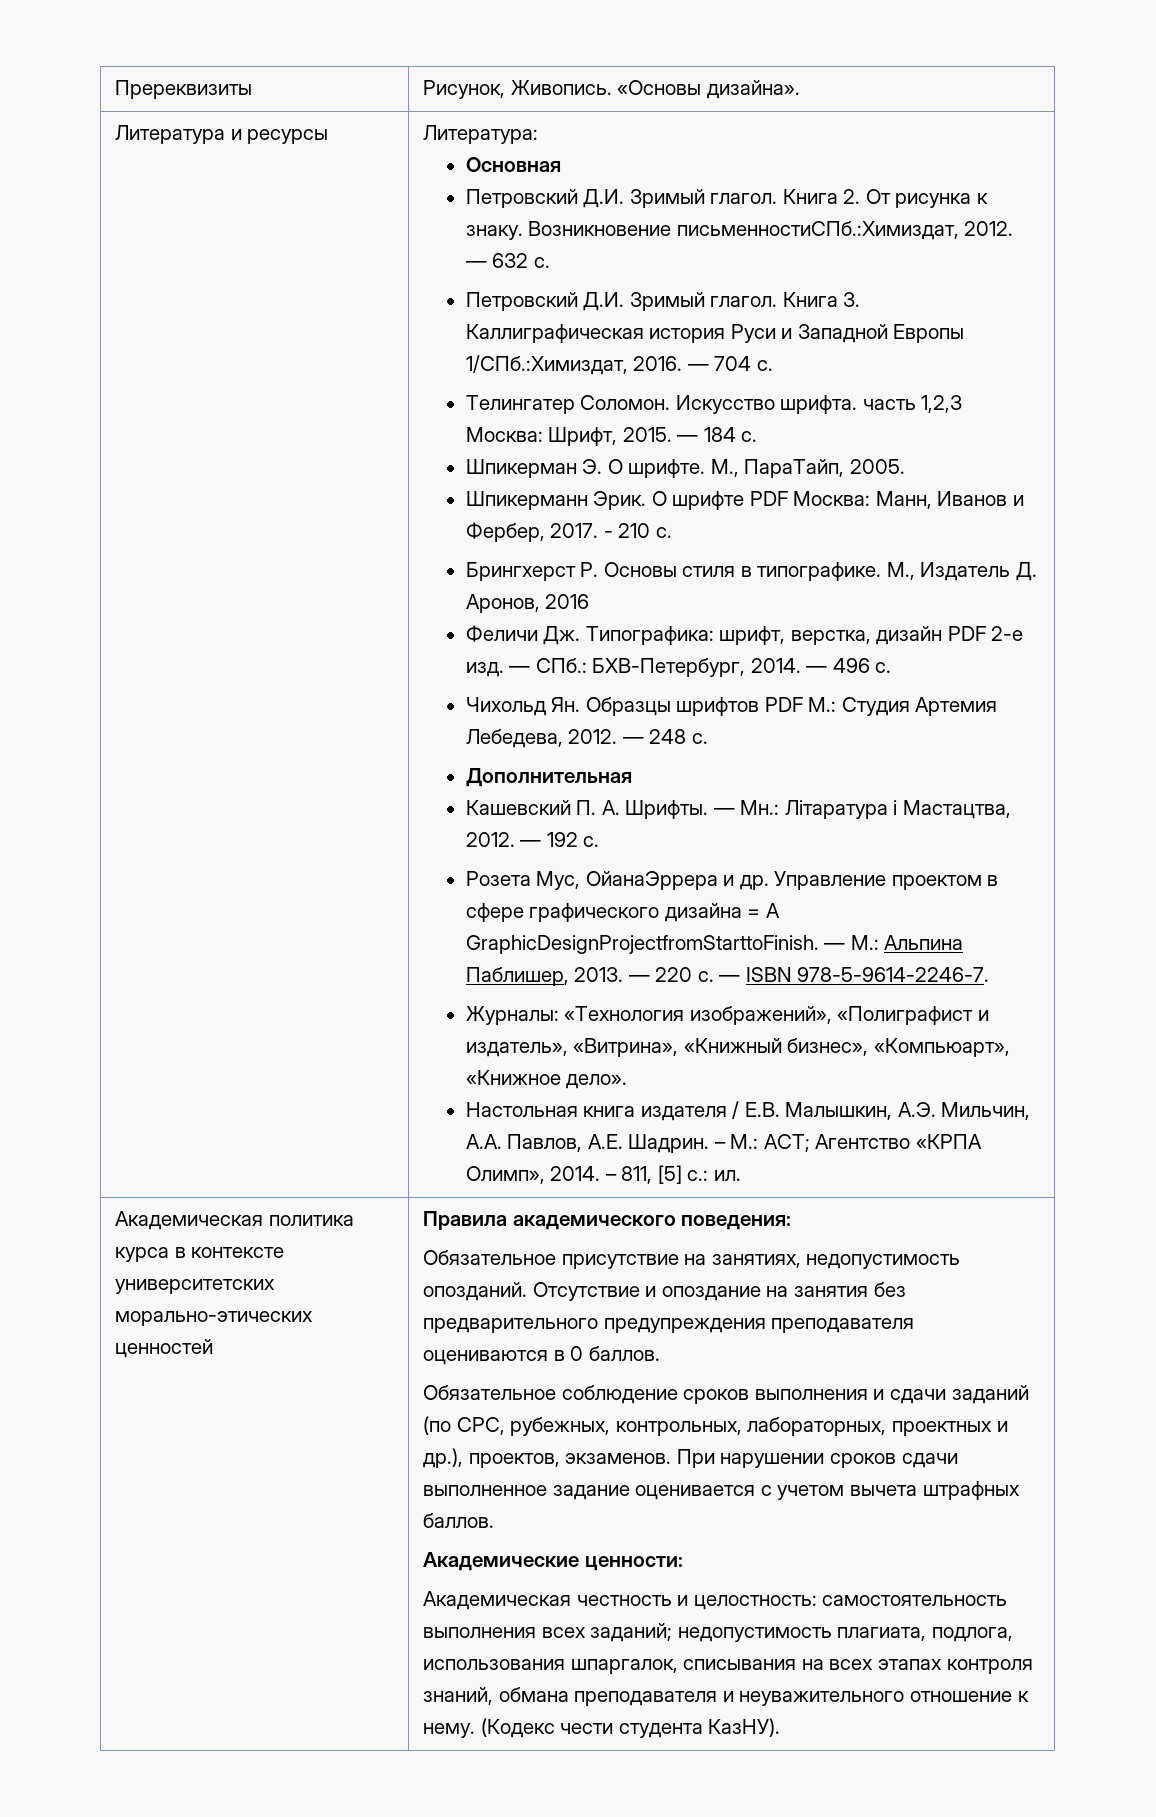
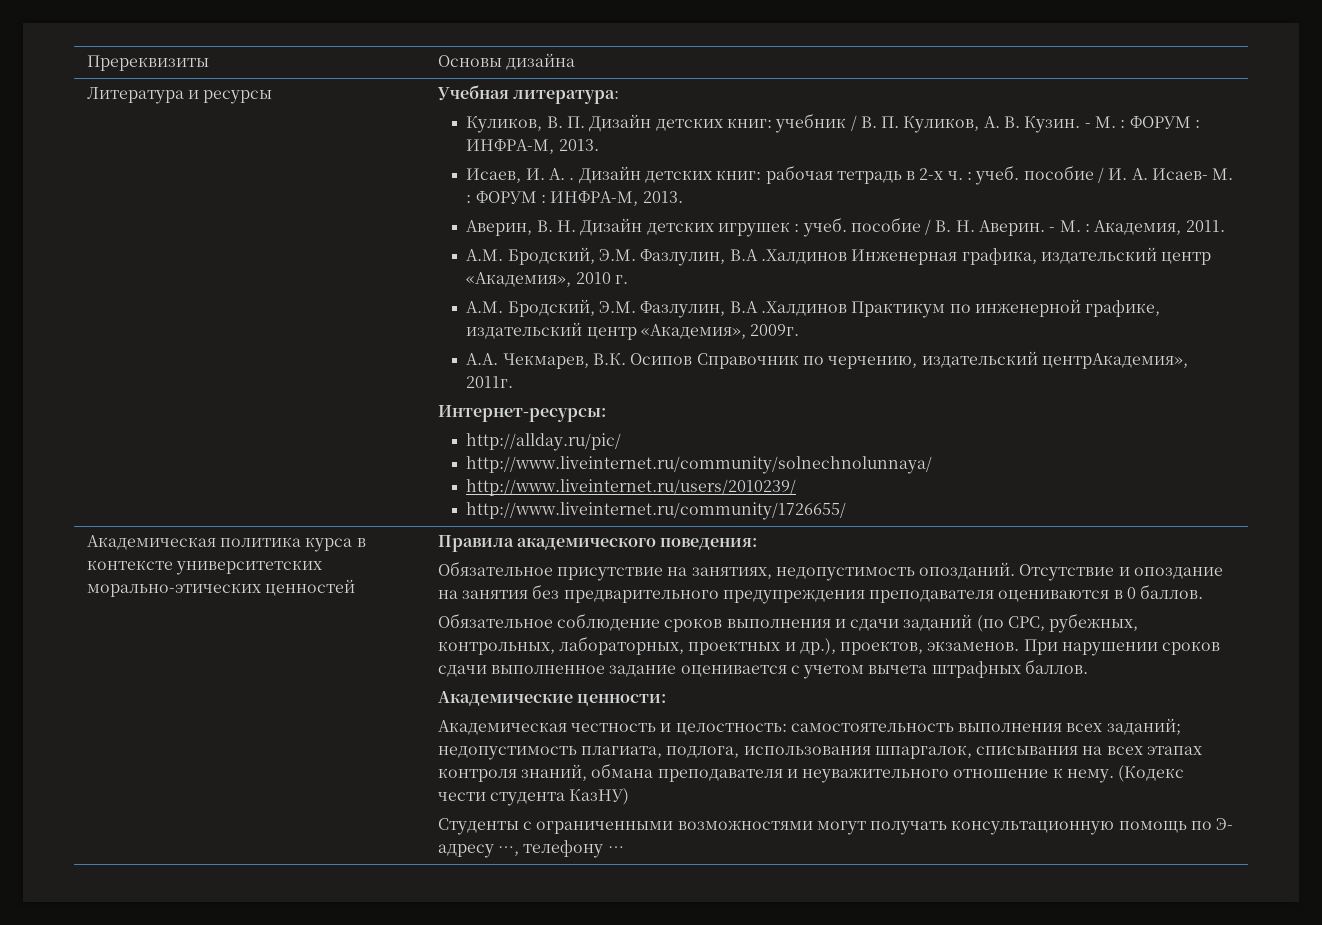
- Пререквизиты | Рисунок, Живопись. «Основы дизайна».
+ Пререквизиты | Основы дизайна
- Литература:
- Основная
- Петровский Д.И. Зримый глагол. Книга 2. От рисунка к знаку. Возникновение письменностиСПб.:Химиздат, 2012. — 632 с.
- Петровский Д.И. Зримый глагол. Книга 3. Каллиграфическая история Руси и Западной Европы 1/СПб.:Химиздат, 2016. — 704 с.
- Телингатер Соломон. Искусство шрифта. часть 1,2,3 Москва: Шрифт, 2015. — 184 с.
- Шпикерман Э. О шрифте. М., ПараТайп, 2005.
- Шпикерманн Эрик. О шрифте PDF Москва: Манн, Иванов и Фербер, 2017. - 210 с.
- Брингхерст Р. Основы стиля в типографике. М., Издатель Д. Аронов, 2016
- Феличи Дж. Типографика: шрифт, верстка, дизайн PDF 2-е изд. — СПб.: БХВ-Петербург, 2014. — 496 c.
- Чихольд Ян. Образцы шрифтов PDF М.: Студия Артемия Лебедева, 2012. — 248 с.
- Дополнительная
- Кашевский П. А. Шрифты. — Мн.: Літаратура і Мастацтва, 2012. — 192 с.
- Розета Мус, ОйанаЭррера и др. Управление проектом в сфере графического дизайна = A GraphicDesignProjectfromStarttoFinish. — М.: Альпина Паблишер, 2013. — 220 с. — ISBN 978-5-9614-2246-7.
- Журналы: «Технология изображений», «Полиграфист и издатель», «Витрина», «Книжный бизнес», «Компьюарт», «Книжное дело».
- Настольная книга издателя / Е.В. Малышкин, А.Э. Мильчин, А.А. Павлов, А.Е. Шадрин. – М.: АСТ; Агентство «КРПА Олимп», 2014. – 811, [5] с.: ил.
+ Учебная литература:
+ Куликов, В. П. Дизайн детских книг: учебник / В. П. Куликов, А. В. Кузин. - М. : ФОРУМ : ИНФРА-М, 2013.
+ Исаев, И. А. . Дизайн детских книг: рабочая тетрадь в 2-х ч. : учеб. пособие / И. А. Исаев- М. : ФОРУМ : ИНФРА-М, 2013.
+ Аверин, В. Н. Дизайн детских игрушек : учеб. пособие / В. Н. Аверин. - М. : Академия, 2011.
+ А.М. Бродский, Э.М. Фазлулин, В.А .Халдинов Инженерная графика, издательский центр «Академия», 2010 г.
+ А.М. Бродский, Э.М. Фазлулин, В.А .Халдинов Практикум по инженерной графике, издательский центр «Академия», 2009г.
+ А.А. Чекмарев, В.К. Осипов Справочник по черчению, издательский центрАкадемия», 2011г.
+ Интернет-ресурсы:
+ http://allday.ru/pic/
+ http://www.liveinternet.ru/community/solnechnolunnaya/
+ http://www.liveinternet.ru/users/2010239/
+ http://www.liveinternet.ru/community/1726655/
- (Кодекс чести студента КазНУ).
+ (Кодекс чести студента КазНУ)
+ Студенты с ограниченными возможностями могут получать консультационную помощь по Э- адресу …, телефону …

